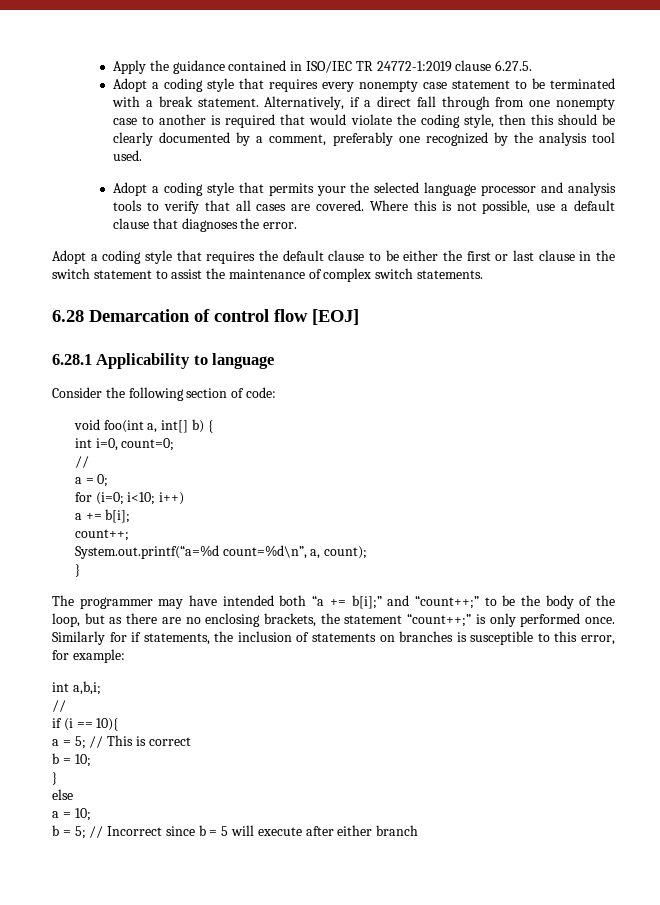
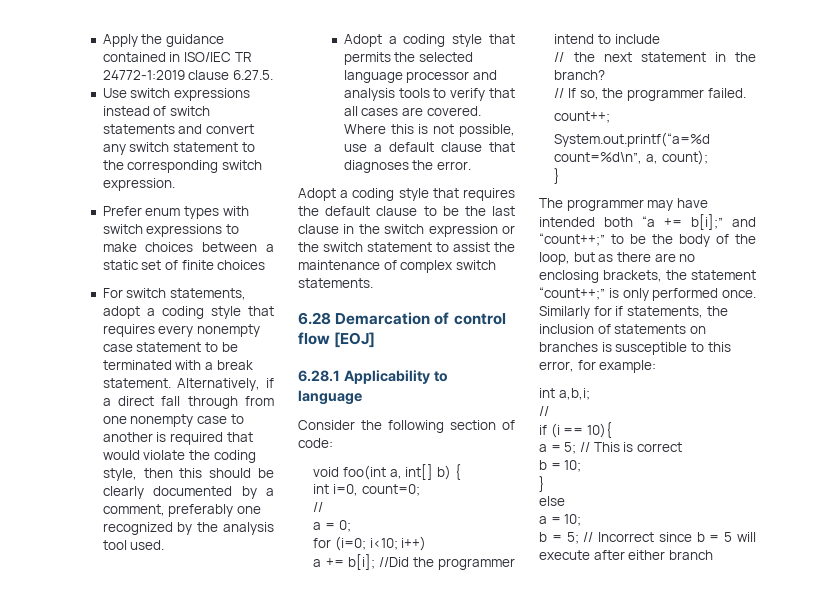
- Adopt a coding style that requires every nonempty case statement to be terminated with a break statement.
+ Use switch expressions instead of switch statements and convert any switch statement to the corresponding switch expression.
+ Prefer enum types with switch expressions to make choices between a static set of finite choices
+ For switch statements, adopt a coding style that requires every nonempty case statement to be terminated with a break statement.
- Adopt a coding style that permits your the selected language processor and analysis tools to verify that all cases are covered.
+ Adopt a coding style that permits the selected language processor and analysis tools to verify that all cases are covered.
- Adopt a coding style that requires the default clause to be either the first or last clause in the switch statement to assist the maintenance of complex switch statements.
+ Adopt a coding style that requires the default clause to be the last clause in the switch expression or the switch statement to assist the maintenance of complex switch statements.
- a += b[i];
+ a += b[i]; //Did the programmer intend to include
+ // the next statement in the branch?
+ // If so, the programmer failed.

